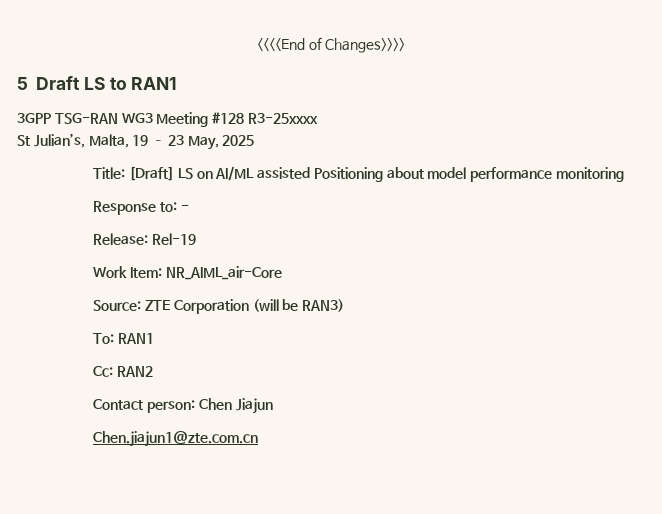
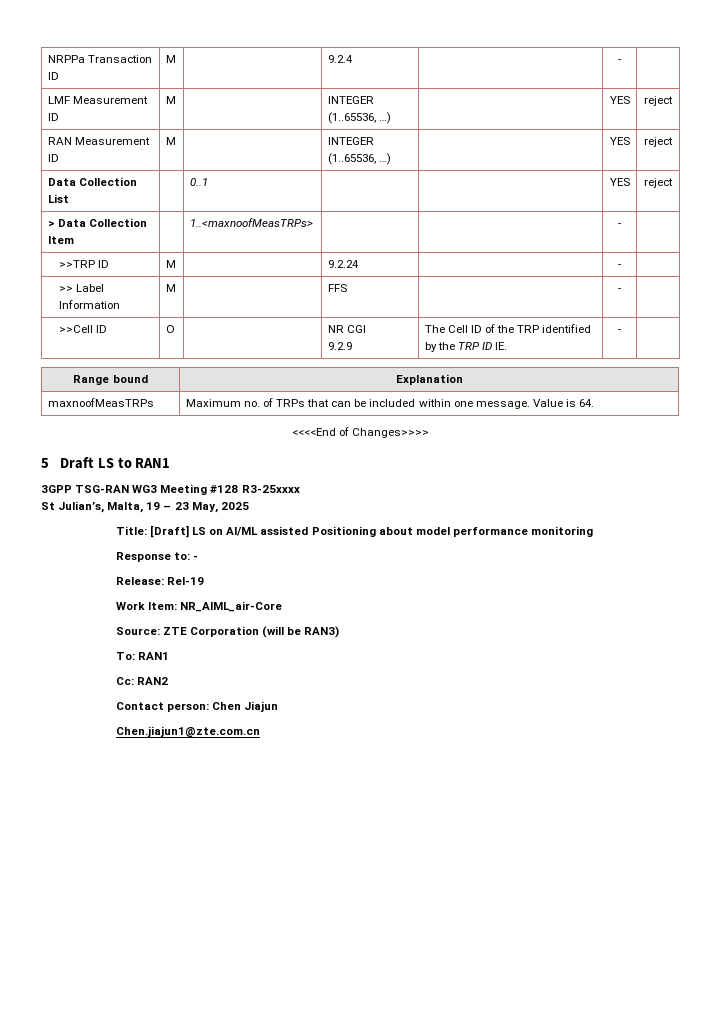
+ NRPPa Transaction ID | M | | 9.2.4 | | - |
+ LMF Measurement ID | M | | INTEGER (1..65536, …) | | YES | reject
+ RAN Measurement ID | M | | INTEGER (1..65536, …) | | YES | reject
+ Data Collection List | | 0..1 | | | YES | reject
+ > Data Collection Item | | 1..<maxnoofMeasTRPs> | | | - |
+ >>TRP ID | M | | 9.2.24 | | - |
+ >> Label Information | M | | FFS | | - |
+ >>Cell ID | O | | NR CGI
+ 9.2.9 | The Cell ID of the TRP identified by the TRP ID IE. | - |
+ Range bound | Explanation
+ maxnoofMeasTRPs | Maximum no. of TRPs that can be included within one message. Value is 64.

